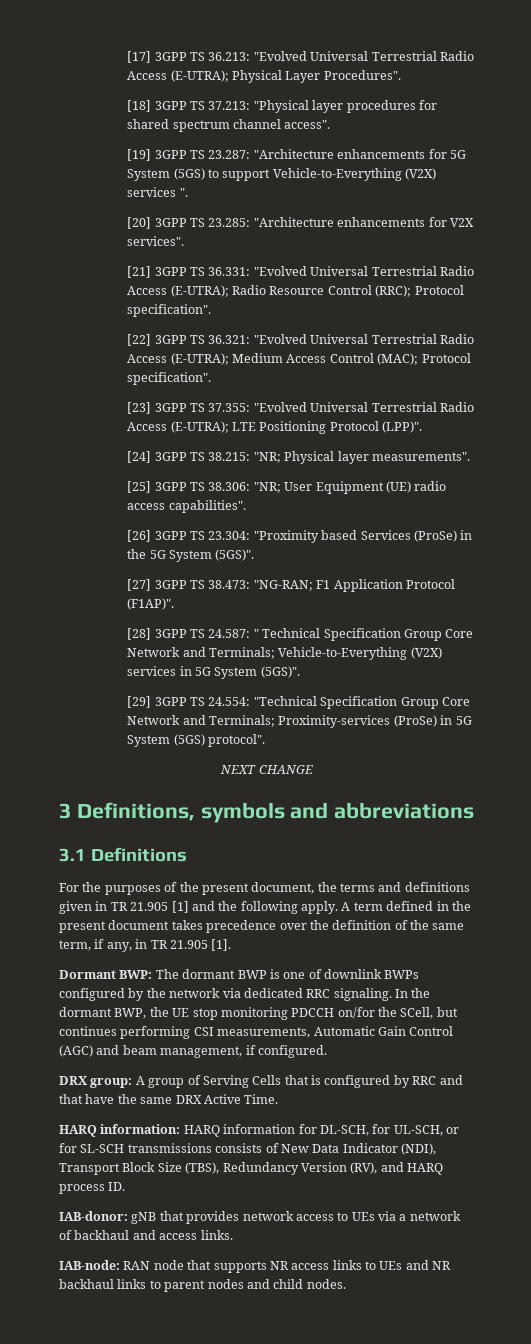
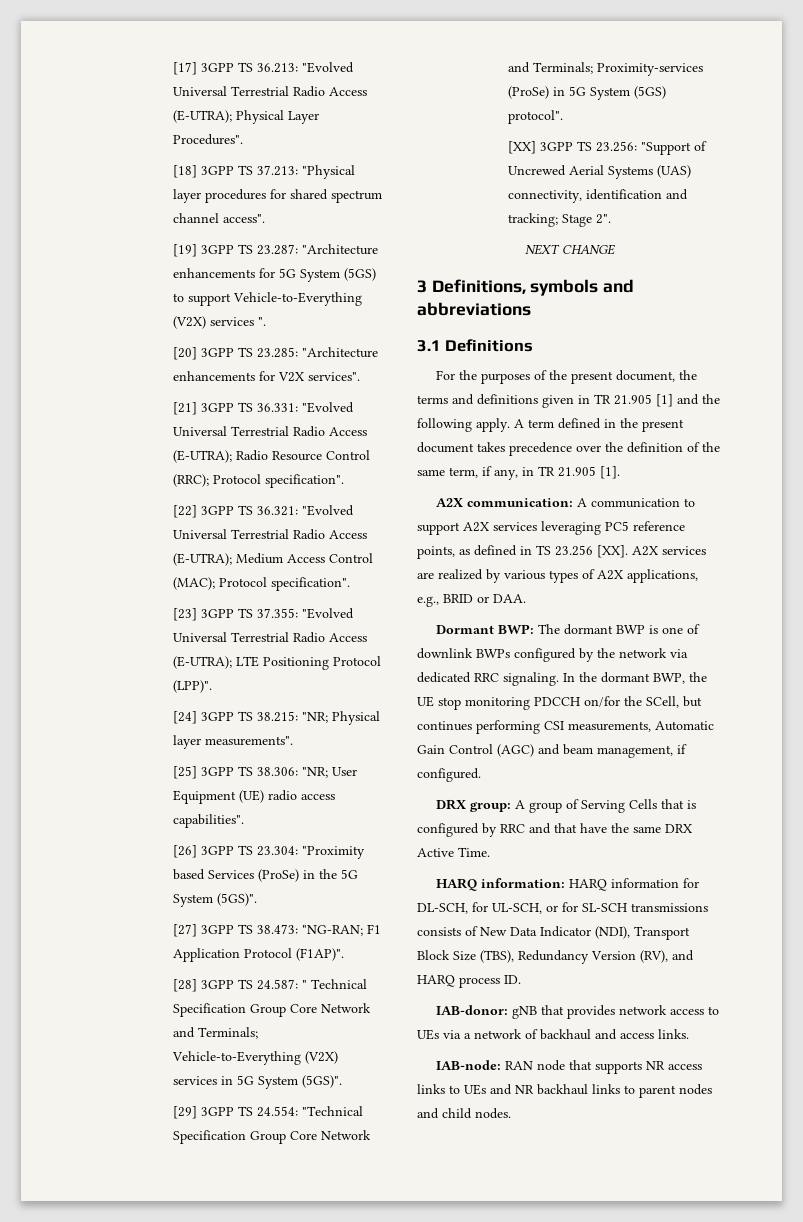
+ [XX] 3GPP TS 23.256: "Support of Uncrewed Aerial Systems (UAS) connectivity, identification and tracking; Stage 2".
+ A2X communication: A communication to support A2X services leveraging PC5 reference points, as defined in TS 23.256 [XX]. A2X services are realized by various types of A2X applications, e.g., BRID or DAA.

